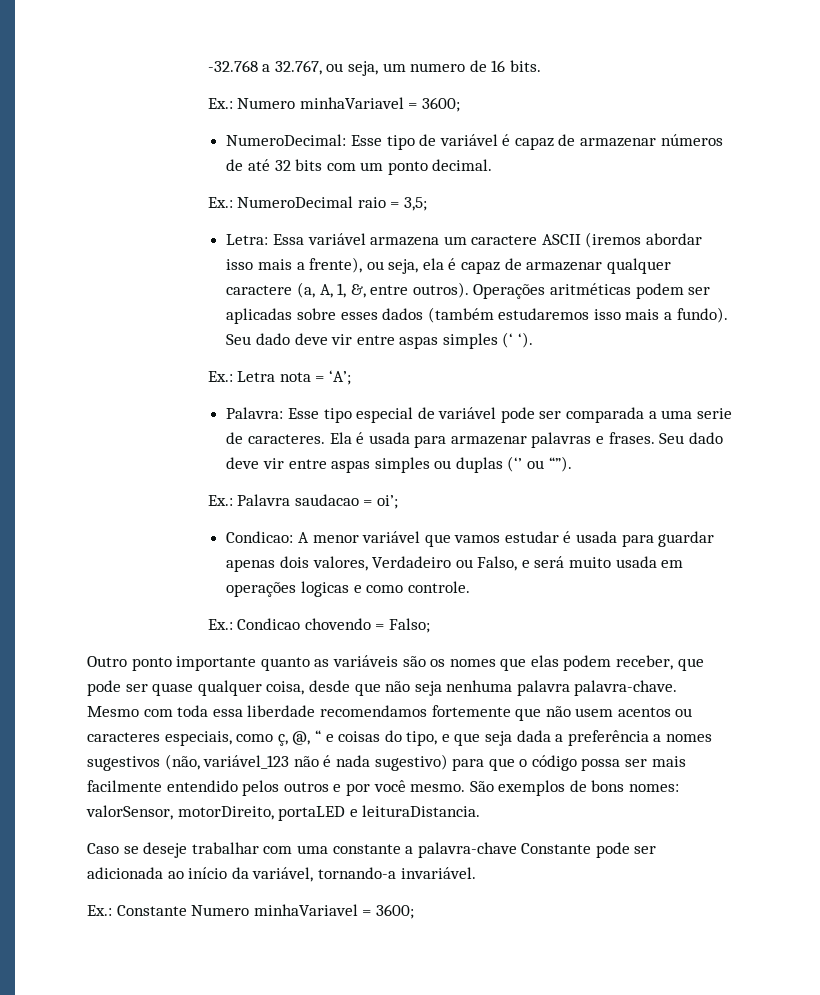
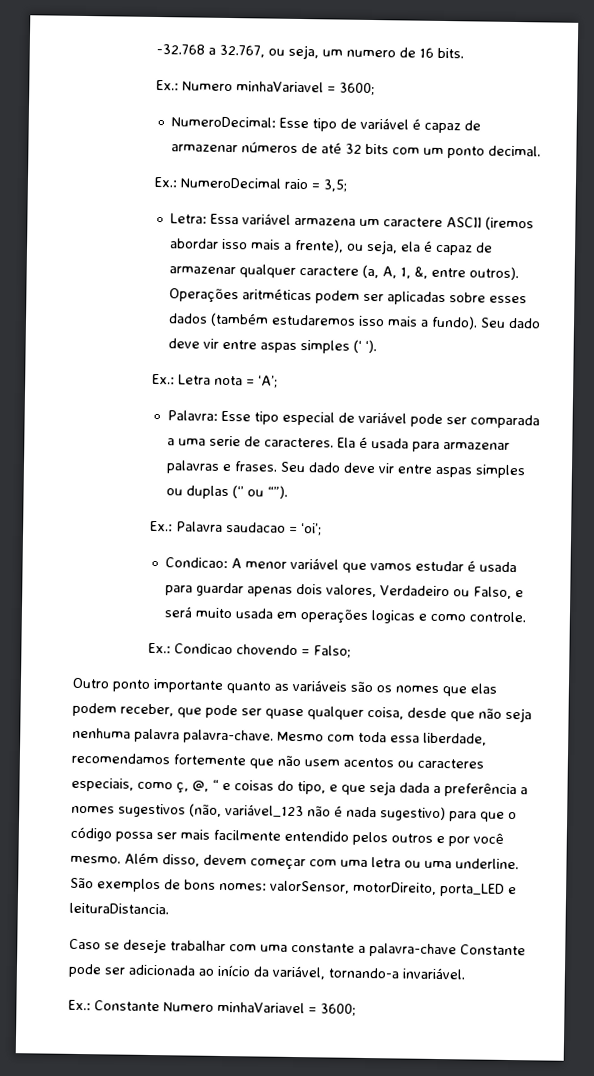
- Ex.: Palavra saudacao = oi’;
+ Ex.: Palavra saudacao = ‘oi’;
- Mesmo com toda essa liberdade recomendamos fortemente que não usem acentos ou caracteres especiais, como ç, @, “ e coisas do tipo, e que seja dada a preferência a nomes sugestivos (não, variável_123 não é nada sugestivo) para que o código possa ser mais facilmente entendido pelos outros e por você mesmo.
+ Mesmo com toda essa liberdade, recomendamos fortemente que não usem acentos ou caracteres especiais, como ç, @, “ e coisas do tipo, e que seja dada a preferência a nomes sugestivos (não, variável_123 não é nada sugestivo) para que o código possa ser mais facilmente entendido pelos outros e por você mesmo.
+ Além disso, devem começar com uma letra ou uma underline.
- São exemplos de bons nomes: valorSensor, motorDireito, portaLED e leituraDistancia.
+ São exemplos de bons nomes: valorSensor, motorDireito, porta_LED e leituraDistancia.

